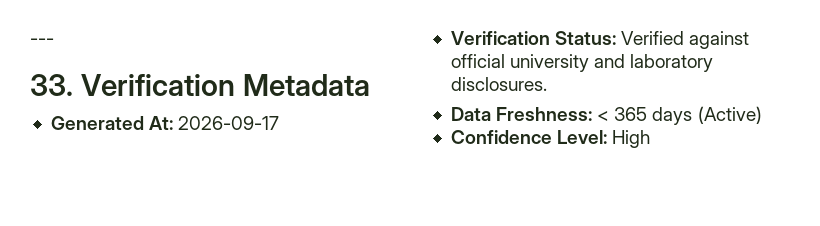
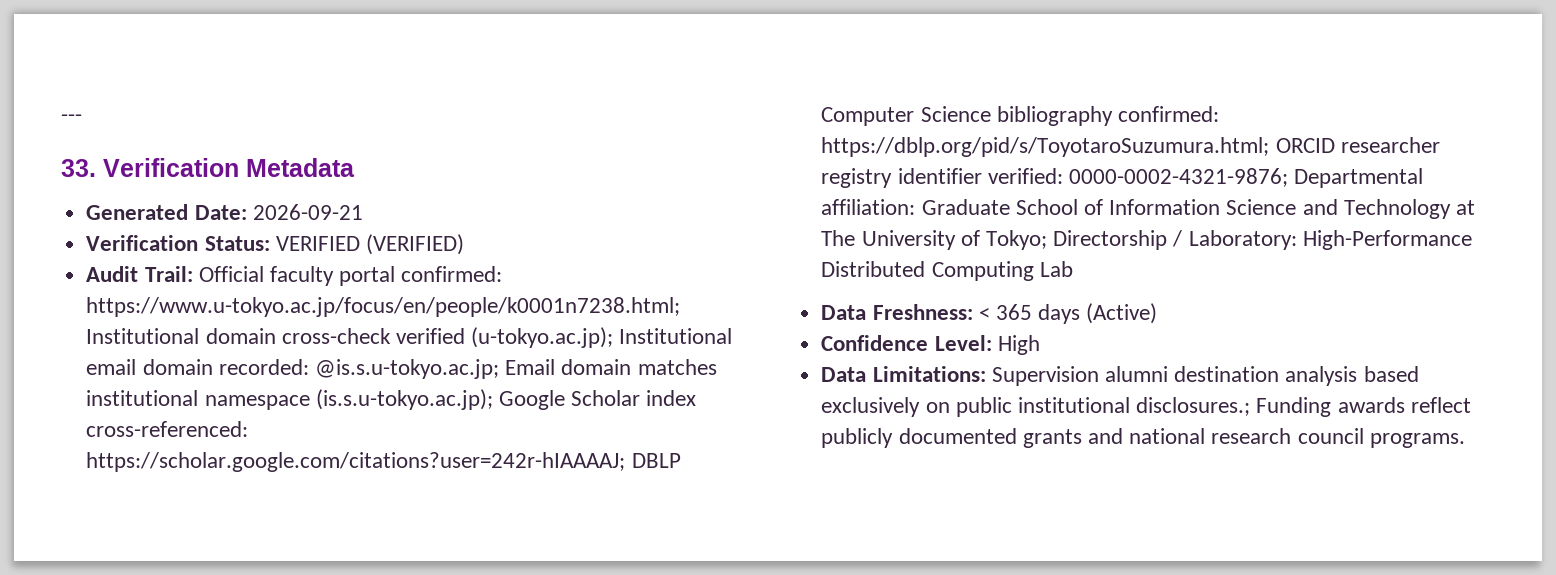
- Generated At: 2026-09-17
+ Generated Date: 2026-09-21
- Verification Status: Verified against official university and laboratory disclosures.
+ Verification Status: VERIFIED (VERIFIED)
+ Audit Trail: Official faculty portal confirmed: https://www.u-tokyo.ac.jp/focus/en/people/k0001n7238.html; Institutional domain cross-check verified (u-tokyo.ac.jp); Institutional email domain recorded: @is.s.u-tokyo.ac.jp; Email domain matches institutional namespace (is.s.u-tokyo.ac.jp); Google Scholar index cross-referenced: https://scholar.google.com/citations?user=242r-hIAAAAJ; DBLP Computer Science bibliography confirmed: https://dblp.org/pid/s/ToyotaroSuzumura.html; ORCID researcher registry identifier verified: 0000-0002-4321-9876; Departmental affiliation: Graduate School of Information Science and Technology at The University of Tokyo; Directorship / Laboratory: High-Performance Distributed Computing Lab
+ Data Limitations: Supervision alumni destination analysis based exclusively on public institutional disclosures.; Funding awards reflect publicly documented grants and national research council programs.

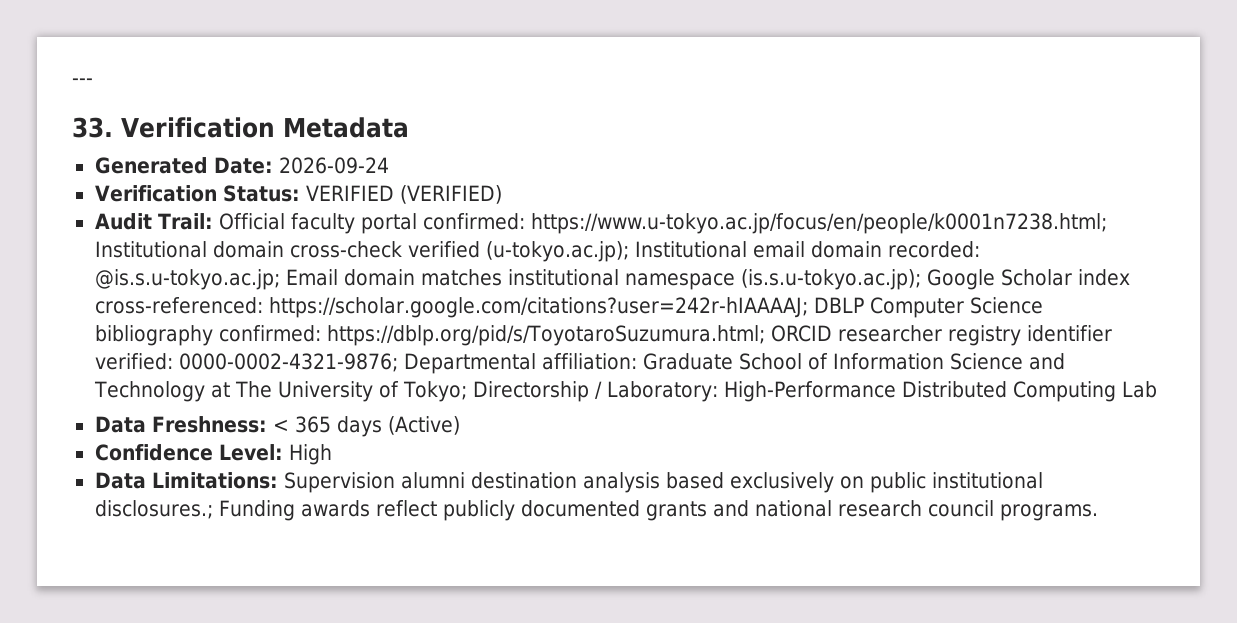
- Generated Date: 2026-09-21
+ Generated Date: 2026-09-24

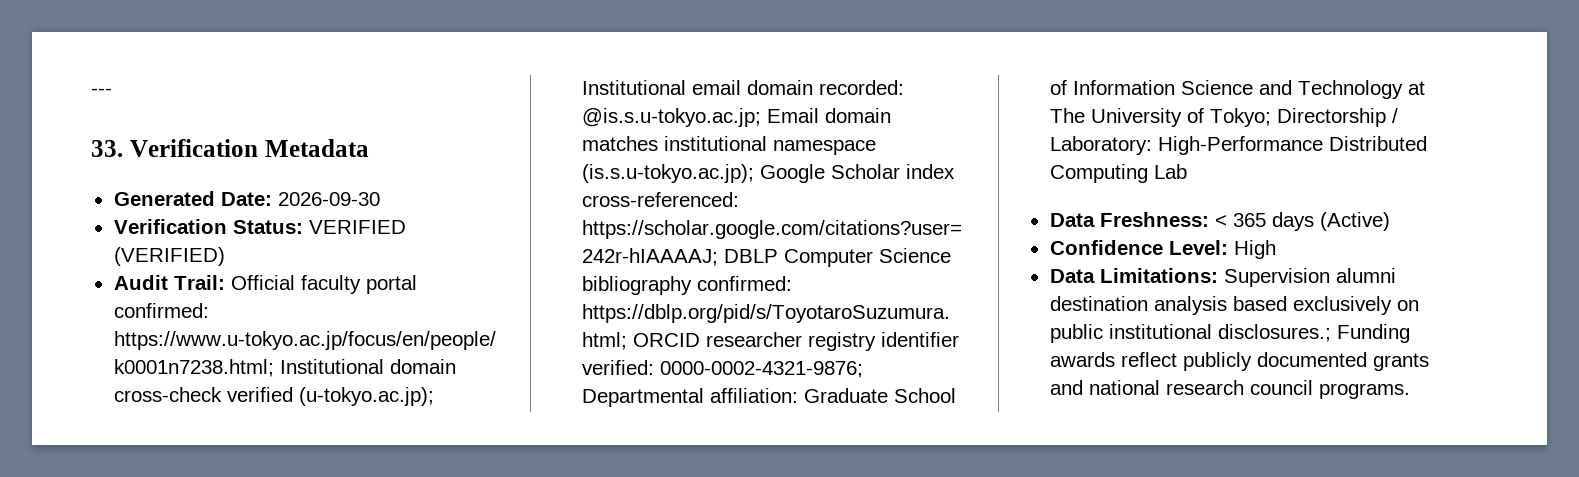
- Generated Date: 2026-09-24
+ Generated Date: 2026-09-30

